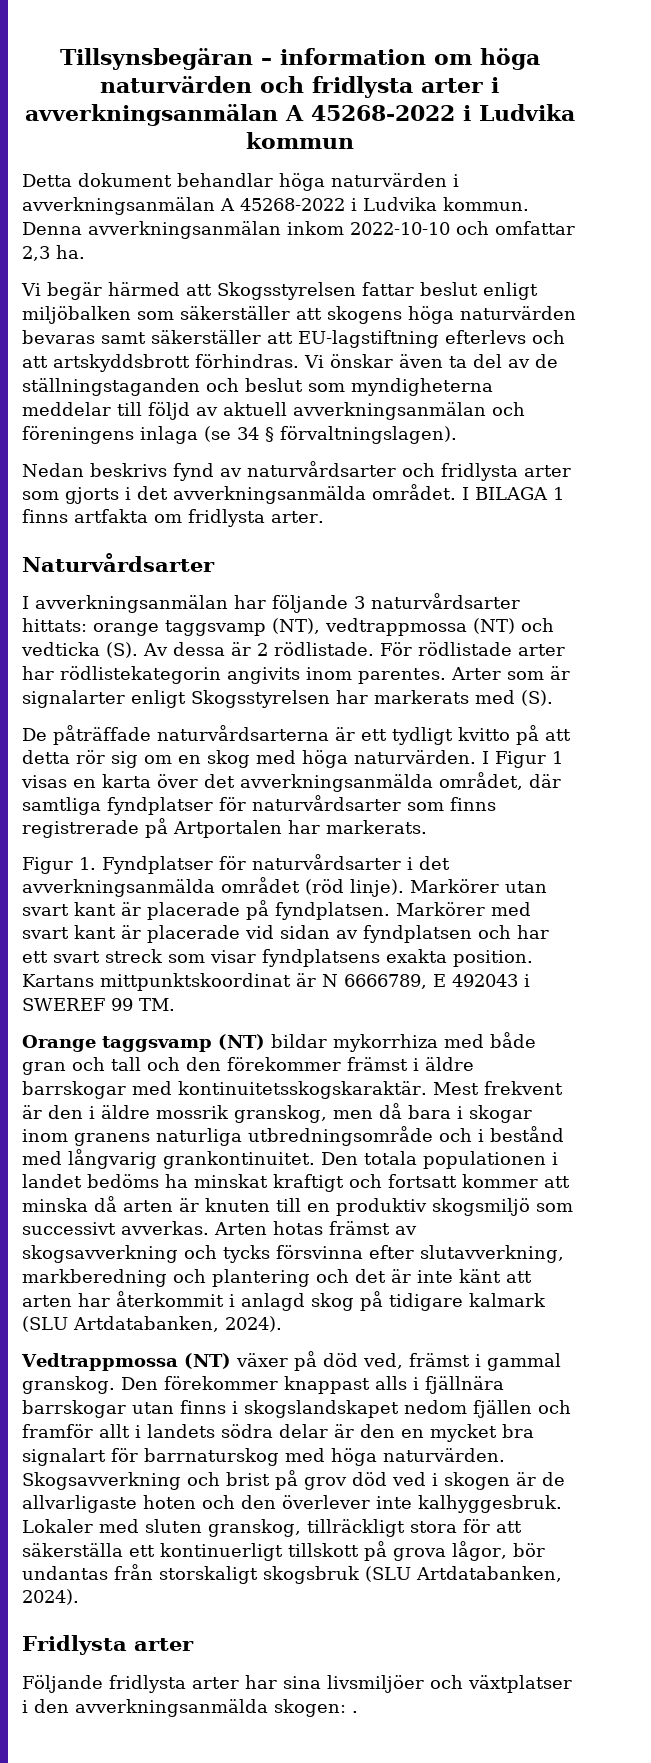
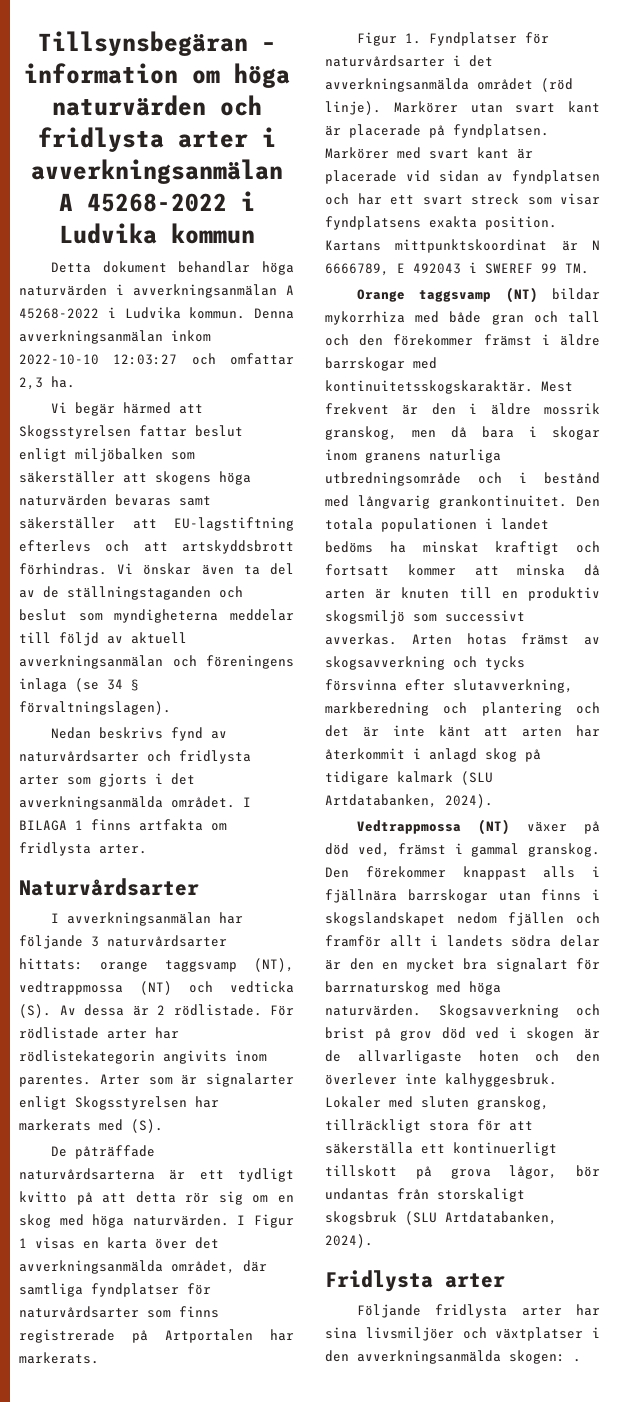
- Denna avverkningsanmälan inkom 2022-10-10 och omfattar 2,3 ha.
+ Denna avverkningsanmälan inkom 2022-10-10 12:03:27 och omfattar 2,3 ha.

